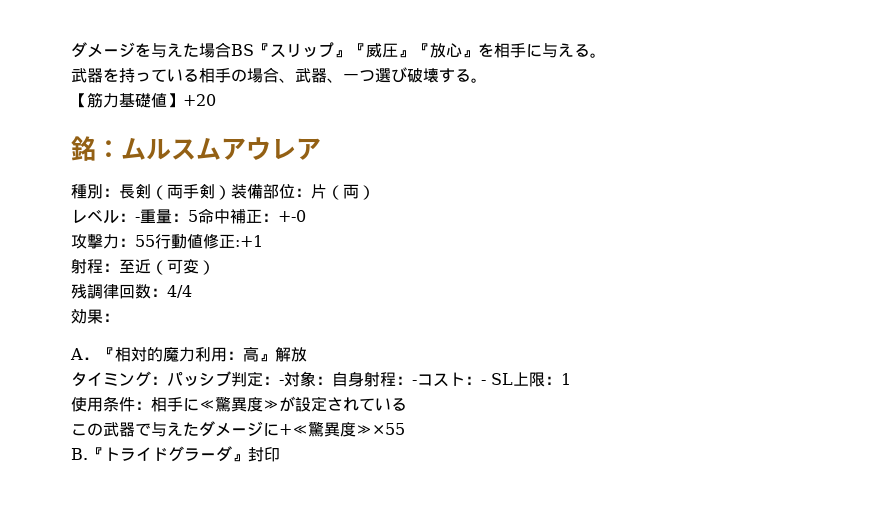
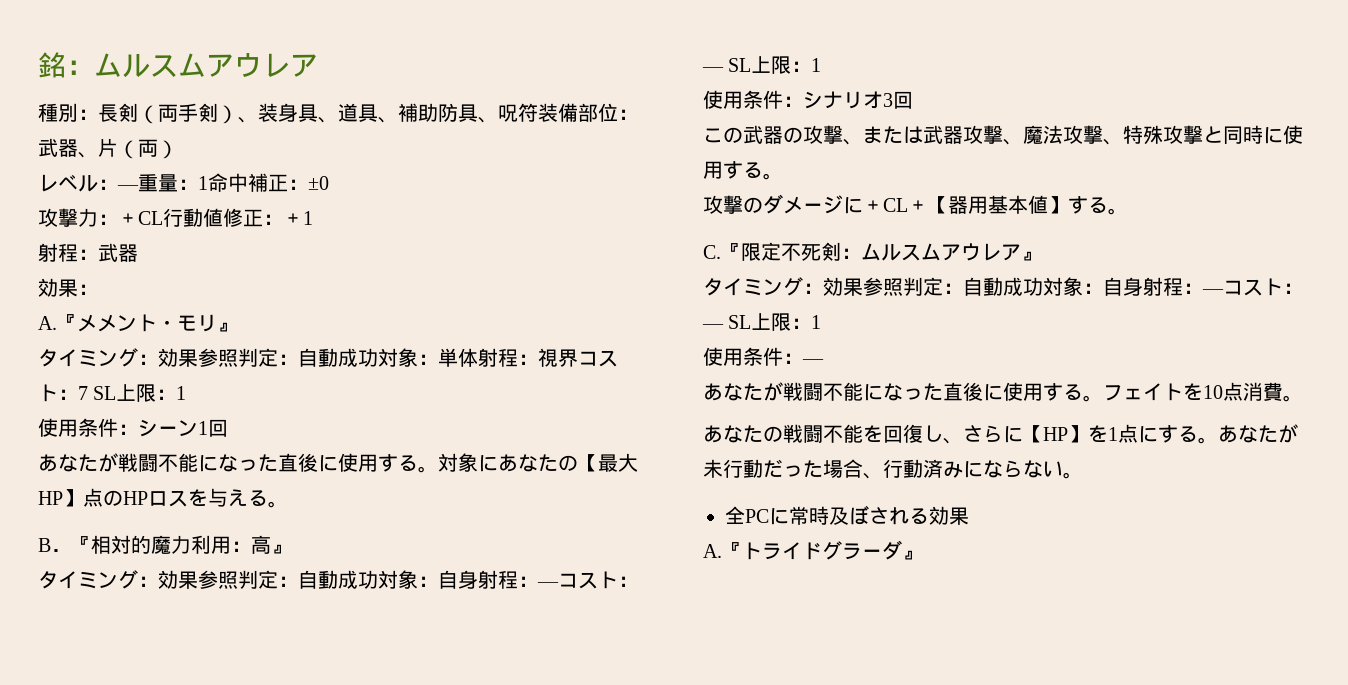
- ダメージを与えた場合BS『スリップ』『威圧』『放心』を相手に与える。
- 武器を持っている相手の場合、武器、一つ選び破壊する。
- 【筋力基礎値】+20
- 種別：長剣（両手剣）装備部位：片（両）
+ 種別：長剣（両手剣）、装身具、道具、補助防具、呪符装備部位：武器、片（両）
- レベル：-重量：5命中補正：+-0
+ レベル：―重量：1命中補正：±0
- 攻撃力：55行動値修正:+1
- 射程：至近（可変）
- 残調律回数：4/4
+ 攻撃力：＋CL行動値修正：＋1
+ 射程：武器
  効果：
- A．『相対的魔力利用：高』解放
- タイミング：パッシブ判定：-対象：自身射程：-コスト：- SL上限：1
- 使用条件：相手に≪驚異度≫が設定されている
- この武器で与えたダメージに+≪驚異度≫×55
- B.『トライドグラーダ』封印
+ A.『メメント・モリ』
+ タイミング：効果参照判定：自動成功対象：単体射程：視界コスト：7 SL上限：1
+ 使用条件：シーン1回
+ あなたが戦闘不能になった直後に使用する。対象にあなたの【最大HP】点のHPロスを与える。
+ B．『相対的魔力利用：高』
+ タイミング：効果参照判定：自動成功対象：自身射程：―コスト：― SL上限：1
+ 使用条件：シナリオ3回
+ この武器の攻撃、または武器攻撃、魔法攻撃、特殊攻撃と同時に使用する。
+ 攻撃のダメージに＋CL＋【器用基本値】する。
+ C.『限定不死剣：ムルスムアウレア』
+ タイミング：効果参照判定：自動成功対象：自身射程：―コスト：― SL上限：1
+ 使用条件：―
+ あなたが戦闘不能になった直後に使用する。フェイトを10点消費。
+ あなたの戦闘不能を回復し、さらに【HP】を1点にする。あなたが未行動だった場合、行動済みにならない。
+ 全PCに常時及ぼされる効果
+ A.『トライドグラーダ』

